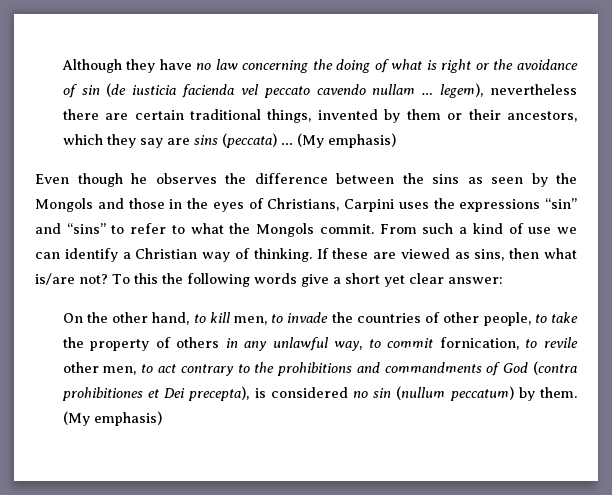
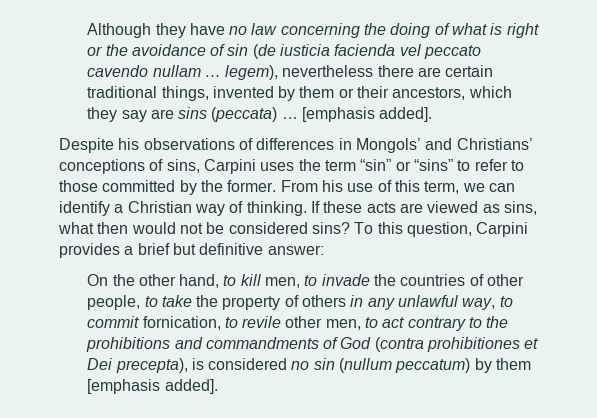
- Although they have no law concerning the doing of what is right or the avoidance of sin (de iusticia facienda vel peccato cavendo nullam … legem), nevertheless there are certain traditional things, invented by them or their ancestors, which they say are sins (peccata) … (My emphasis)
- Even though he observes the difference between the sins as seen by the Mongols and those in the eyes of Christians, Carpini uses the expressions “sin” and “sins” to refer to what the Mongols commit. From such a kind of use we can identify a Christian way of thinking.
+ Although they have no law concerning the doing of what is right or the avoidance of sin (de iusticia facienda vel peccato cavendo nullam … legem), nevertheless there are certain traditional things, invented by them or their ancestors, which they say are sins (peccata) … [emphasis added].
+ Despite his observations of differences in Mongols’ and Christians’ conceptions of sins, Carpini uses the term “sin” or “sins” to refer to those committed by the former. From his use of this term, we can identify a Christian way of thinking.
- If these are viewed as sins, then what is/are not? To this the following words give a short yet clear answer:
+ If these acts are viewed as sins, what then would not be considered sins? To this question, Carpini provides a brief but definitive answer:
- On the other hand, to kill men, to invade the countries of other people, to take the property of others in any unlawful way, to commit fornication, to revile other men, to act contrary to the prohibitions and commandments of God (contra prohibitiones et Dei precepta), is considered no sin (nullum peccatum) by them. (My emphasis)
+ On the other hand, to kill men, to invade the countries of other people, to take the property of others in any unlawful way, to commit fornication, to revile other men, to act contrary to the prohibitions and commandments of God (contra prohibitiones et Dei precepta), is considered no sin (nullum peccatum) by them [emphasis added].

